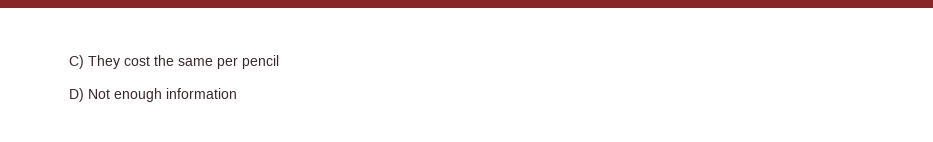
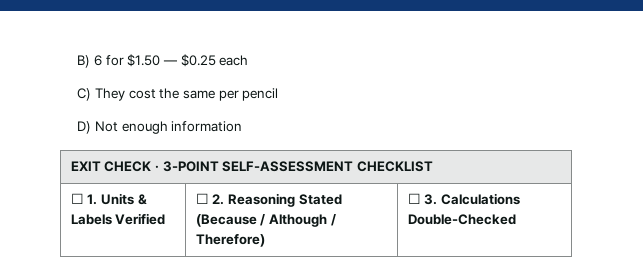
+ B) 6 for $1.50 — $0.25 each
+ EXIT CHECK · 3-POINT SELF-ASSESSMENT CHECKLIST
+ ☐ 1. Units & Labels Verified | ☐ 2. Reasoning Stated (Because / Although / Therefore) | ☐ 3. Calculations Double-Checked

